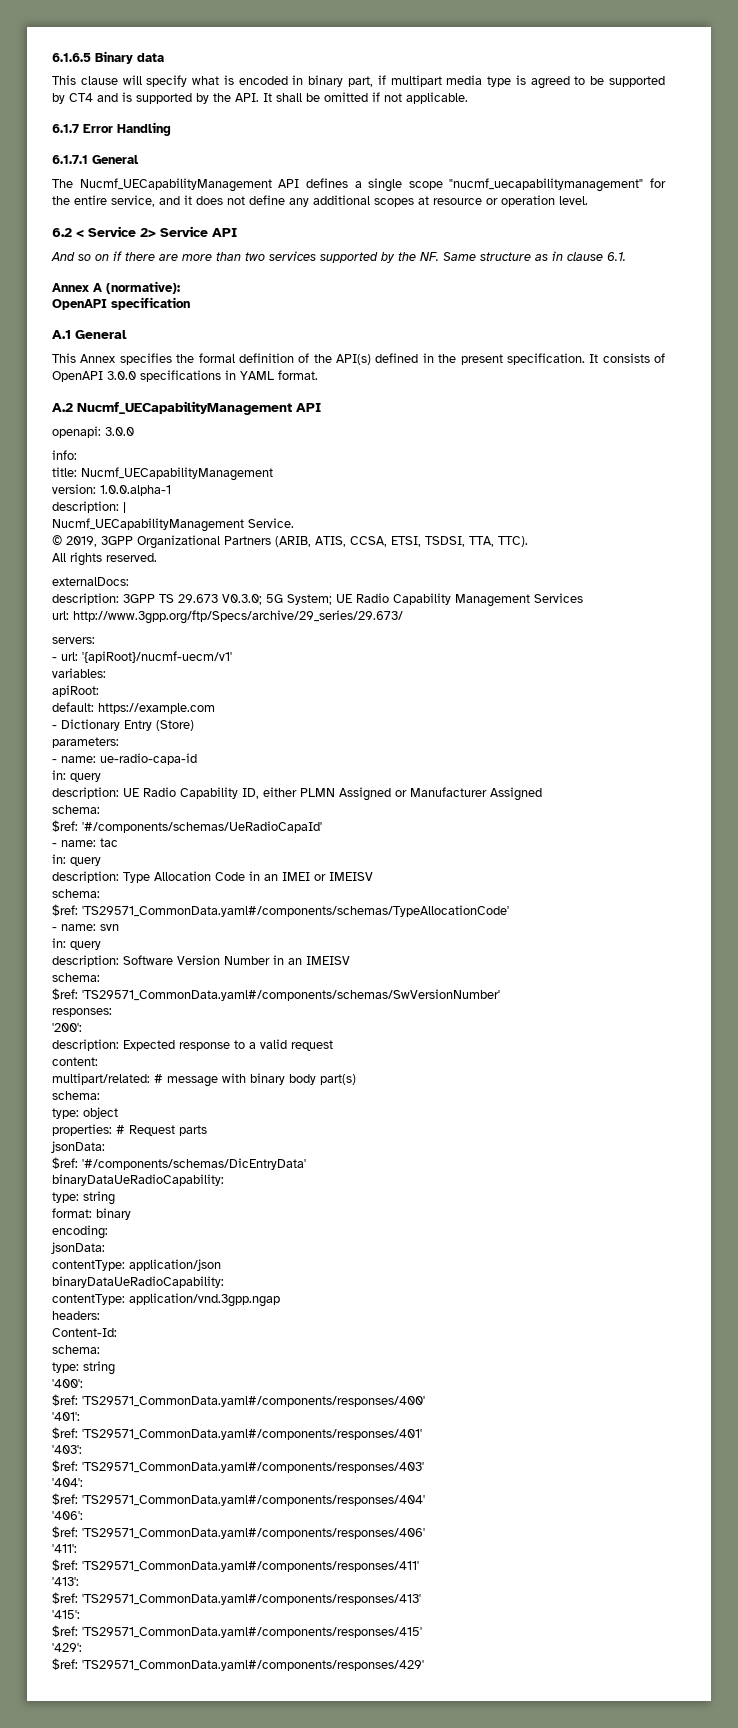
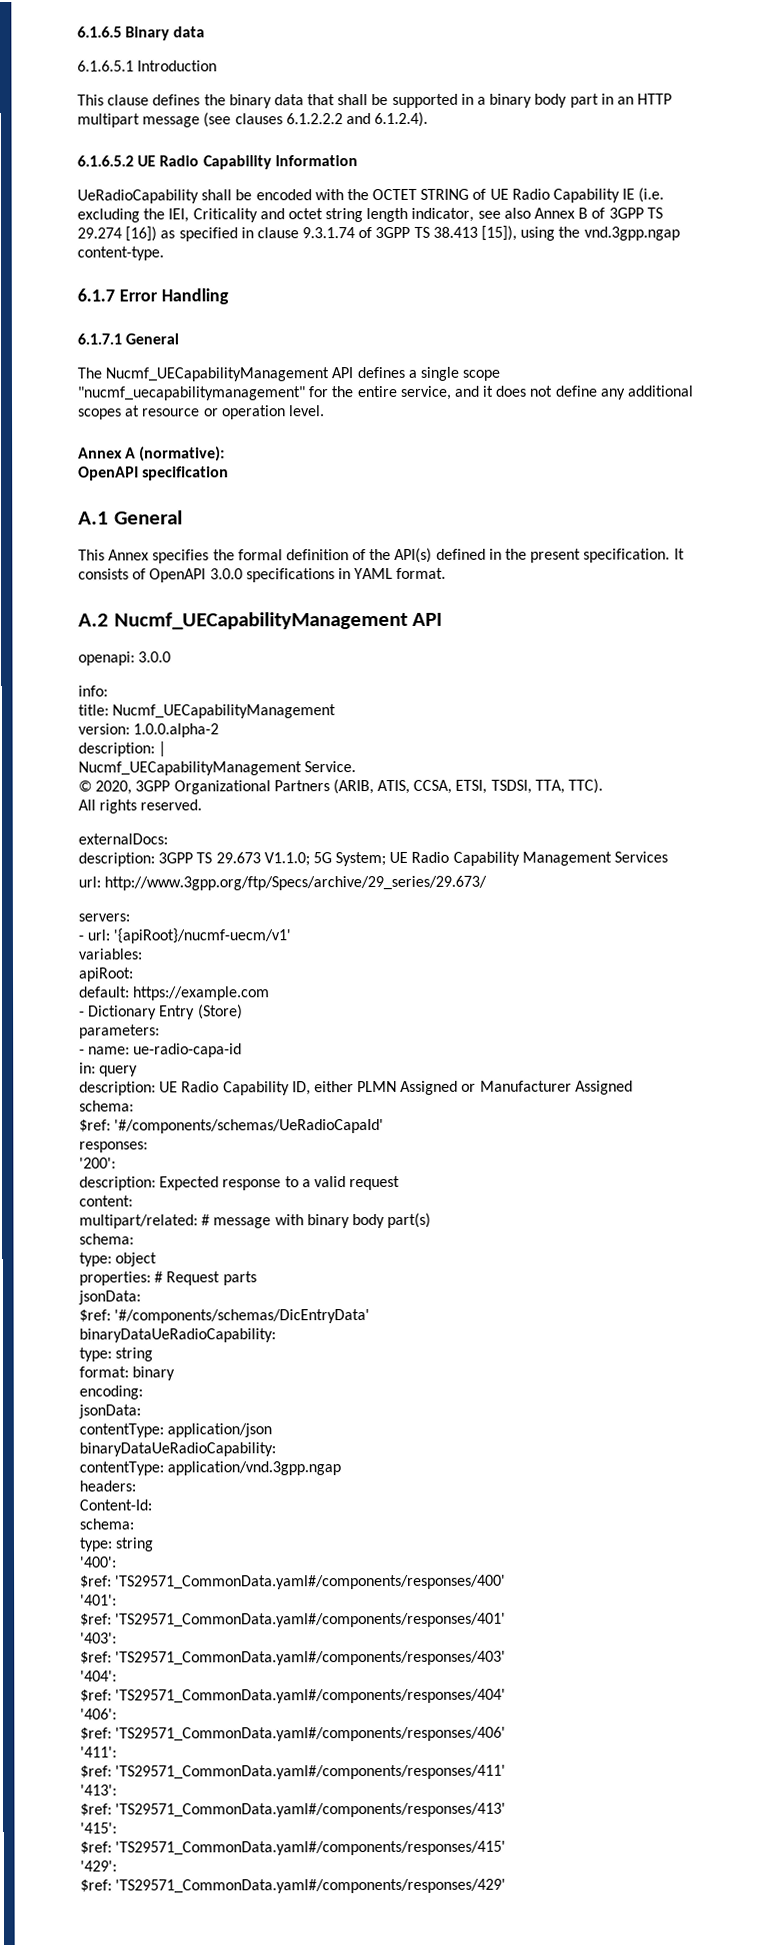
+ 6.1.6.5.1 Introduction
- This clause will specify what is encoded in binary part, if multipart media type is agreed to be supported by CT4 and is supported by the API. It shall be omitted if not applicable.
+ This clause defines the binary data that shall be supported in a binary body part in an HTTP multipart message (see clauses 6.1.2.2.2 and 6.1.2.4).
+ 6.1.6.5.2 UE Radio Capability Information
+ UeRadioCapability shall be encoded with the OCTET STRING of UE Radio Capability IE (i.e. excluding the IEI, Criticality and octet string length indicator, see also Annex B of 3GPP TS 29.274 [16]) as specified in clause 9.3.1.74 of 3GPP TS 38.413 [15]), using the vnd.3gpp.ngap content-type.
- 6.2 < Service 2> Service API
- And so on if there are more than two services supported by the NF. Same structure as in clause 6.1.
- version: 1.0.0.alpha-1
+ version: 1.0.0.alpha-2
- © 2019, 3GPP Organizational Partners (ARIB, ATIS, CCSA, ETSI, TSDSI, TTA, TTC).
+ © 2020, 3GPP Organizational Partners (ARIB, ATIS, CCSA, ETSI, TSDSI, TTA, TTC).
- description: 3GPP TS 29.673 V0.3.0; 5G System; UE Radio Capability Management Services
+ description: 3GPP TS 29.673 V1.1.0; 5G System; UE Radio Capability Management Services
- - name: tac
- in: query
- description: Type Allocation Code in an IMEI or IMEISV
- schema:
- $ref: 'TS29571_CommonData.yaml#/components/schemas/TypeAllocationCode'
- - name: svn
- in: query
- description: Software Version Number in an IMEISV
- schema:
- $ref: 'TS29571_CommonData.yaml#/components/schemas/SwVersionNumber'

